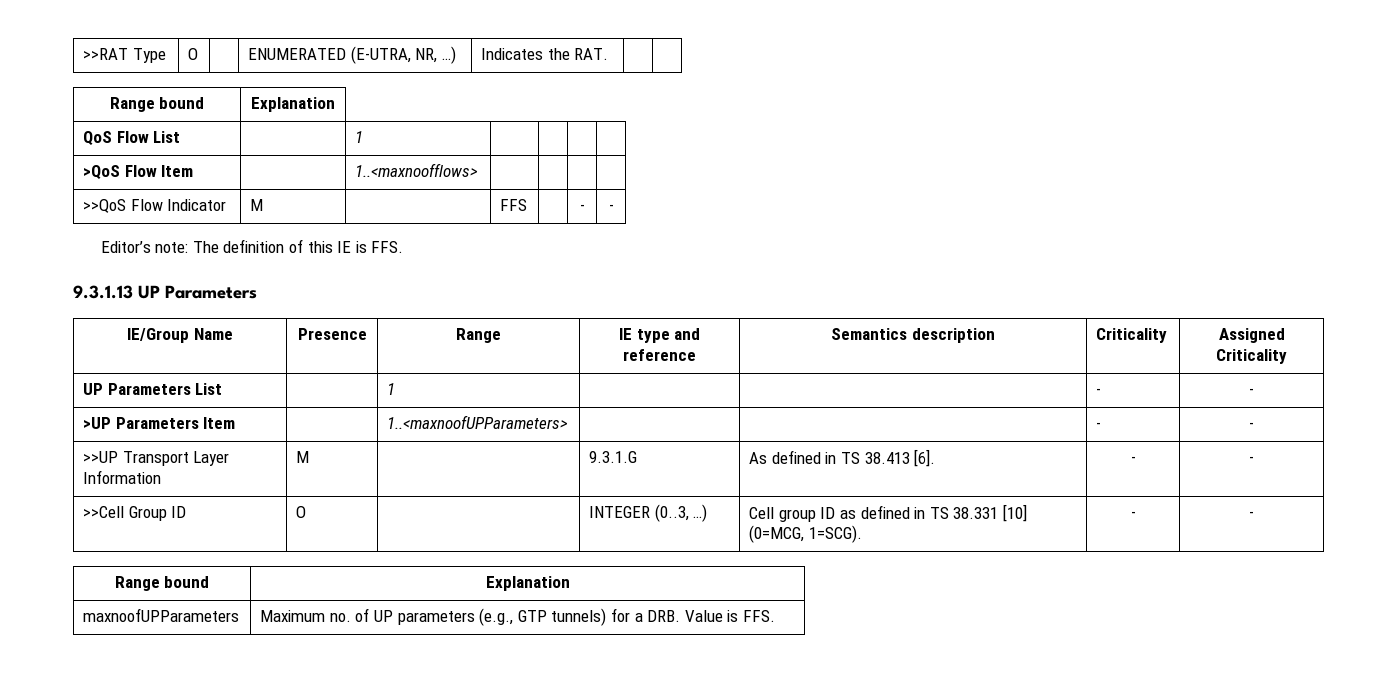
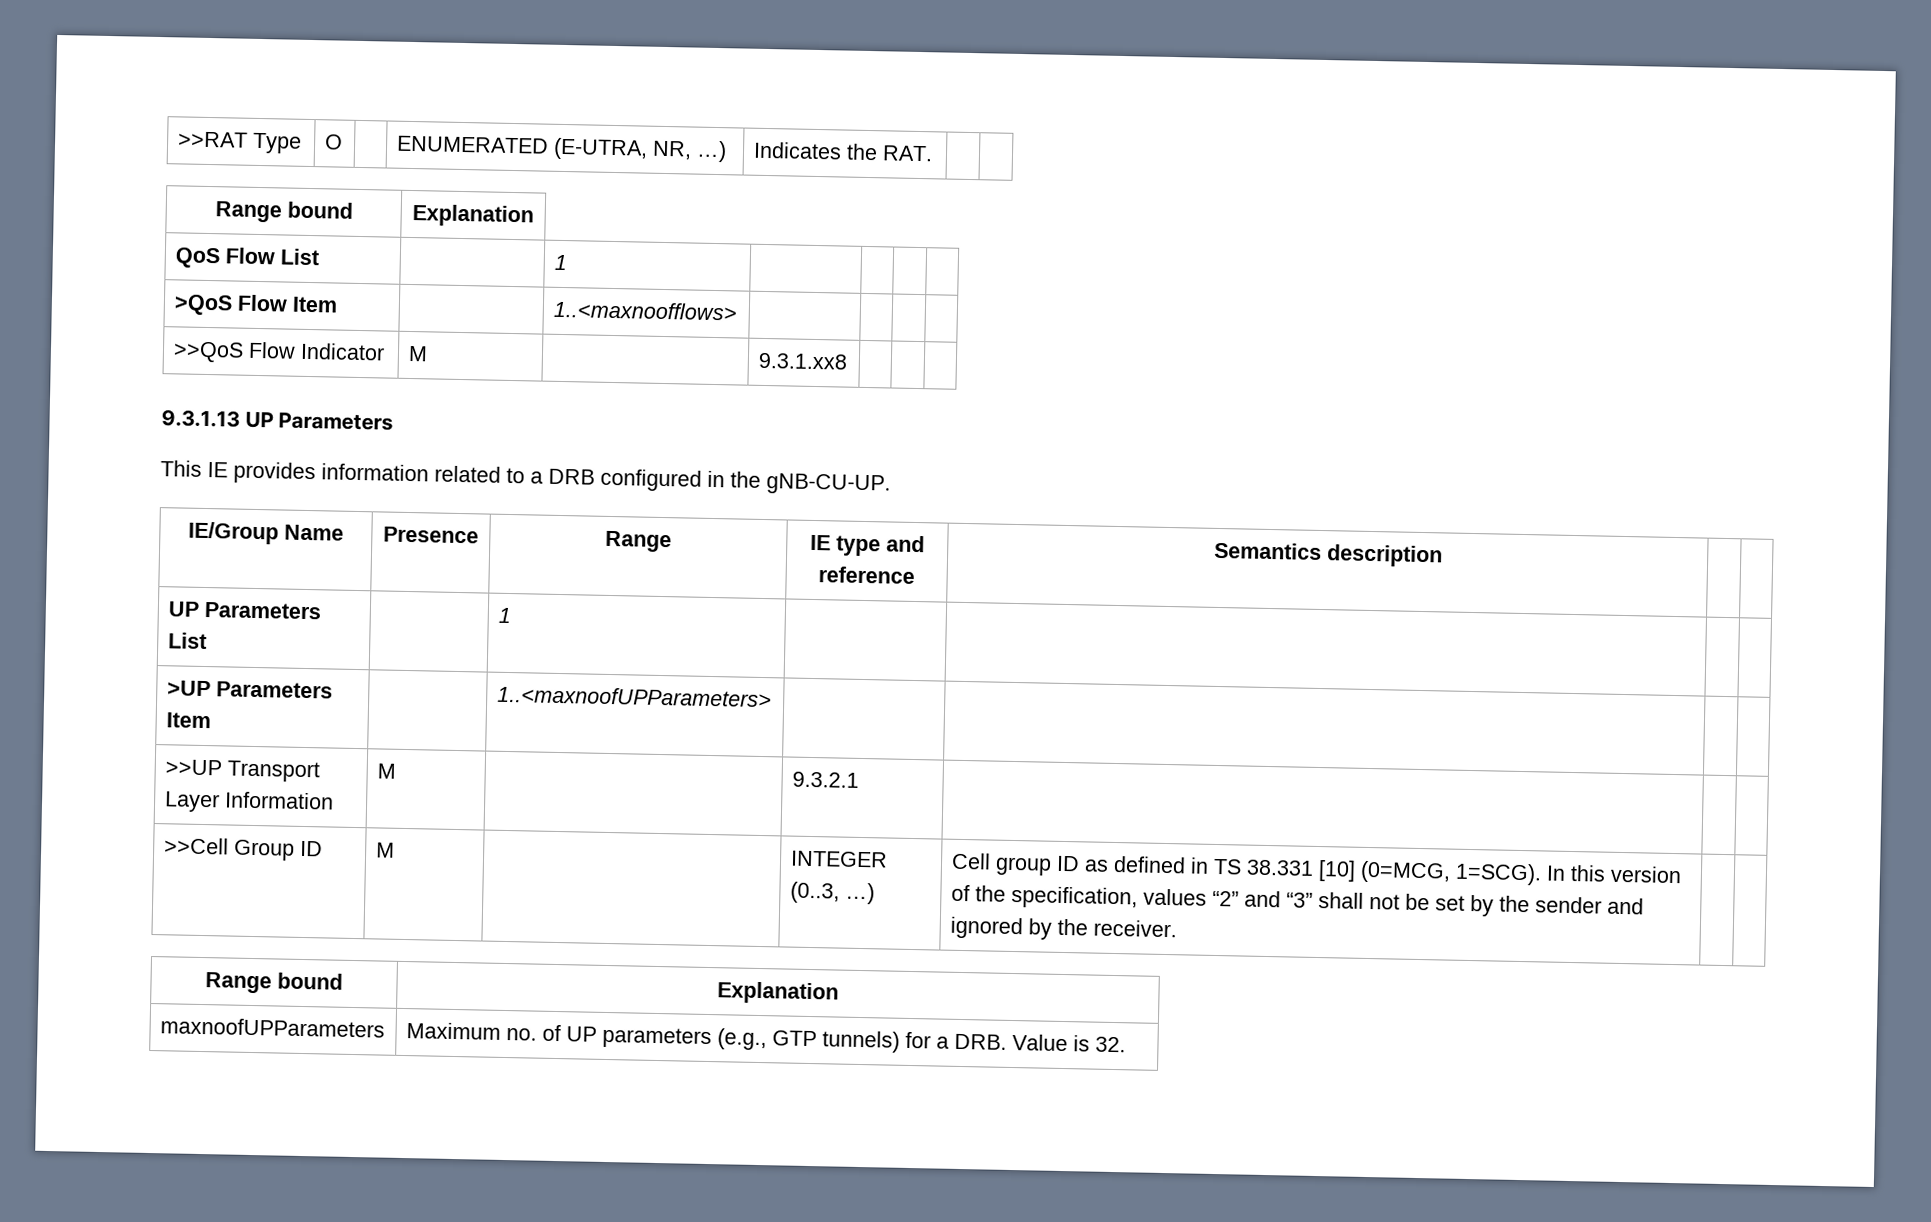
- >>QoS Flow Indicator | M | | FFS | | - | -
- Editor’s note: The definition of this IE is FFS.
+ >>QoS Flow Indicator | M | | 9.3.1.xx8 | | |
  9.3.1.13 UP Parameters
+ This IE provides information related to a DRB configured in the gNB-CU-UP.
- IE/Group Name | Presence | Range | IE type and reference | Semantics description | Criticality | Assigned Criticality
+ IE/Group Name | Presence | Range | IE type and reference | Semantics description | |
- UP Parameters List | | 1 | | | - | -
+ UP Parameters List | | 1 | | | |
- >UP Parameters Item | | 1..<maxnoofUPParameters> | | | - | -
+ >UP Parameters Item | | 1..<maxnoofUPParameters> | | | |
- >>UP Transport Layer Information | M | | 9.3.1.G | As defined in TS 38.413 [6]. | - | -
+ >>UP Transport Layer Information | M | | 9.3.2.1 | | |
- >>Cell Group ID | O | | INTEGER (0..3, …) | Cell group ID as defined in TS 38.331 [10] (0=MCG, 1=SCG). | - | -
+ >>Cell Group ID | M | | INTEGER (0..3, …) | Cell group ID as defined in TS 38.331 [10] (0=MCG, 1=SCG). In this version of the specification, values “2” and “3” shall not be set by the sender and ignored by the receiver. | |
- maxnoofUPParameters | Maximum no. of UP parameters (e.g., GTP tunnels) for a DRB. Value is FFS.
+ maxnoofUPParameters | Maximum no. of UP parameters (e.g., GTP tunnels) for a DRB. Value is 32.

